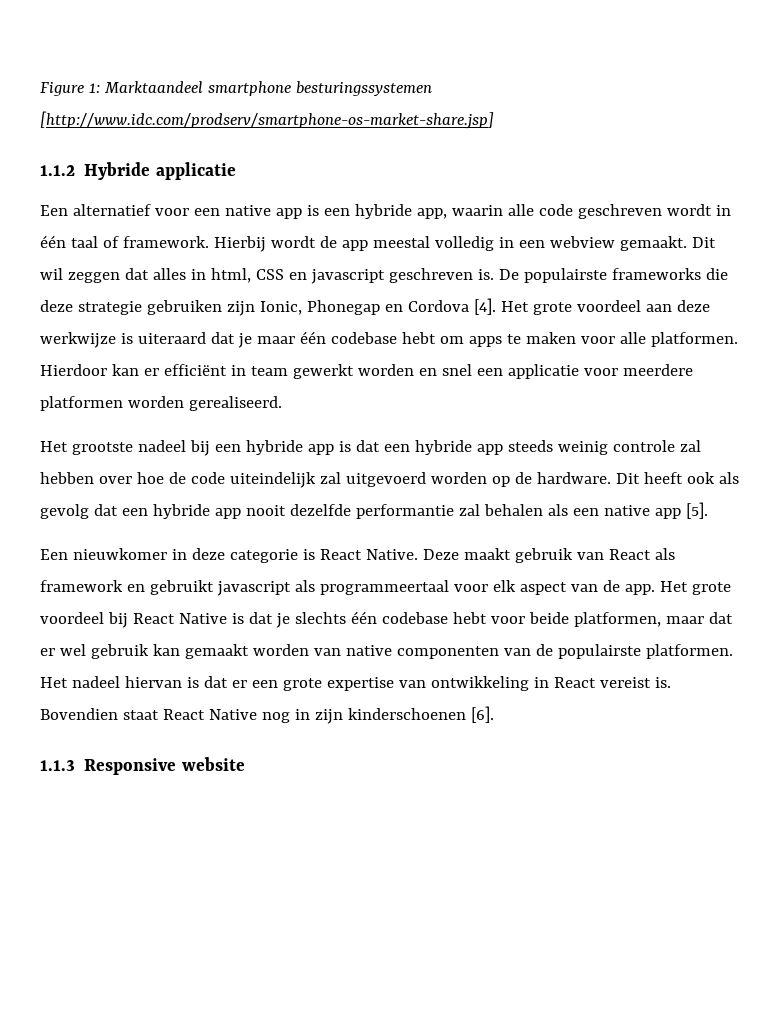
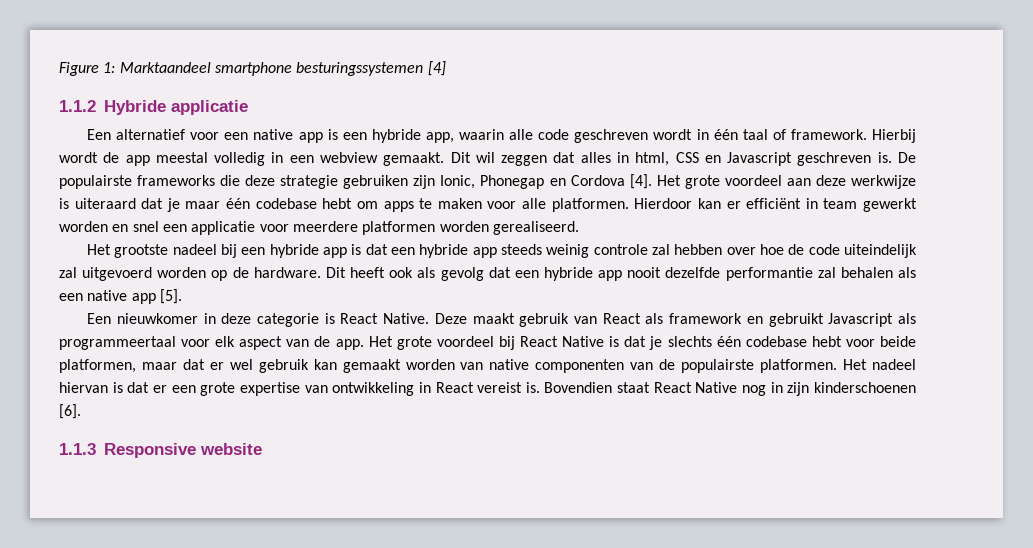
- Figure 1: Marktaandeel smartphone besturingssystemen [http://www.idc.com/prodserv/smartphone-os-market-share.jsp]
+ Figure 1: Marktaandeel smartphone besturingssystemen [4]
- Dit wil zeggen dat alles in html, CSS en javascript geschreven is.
+ Dit wil zeggen dat alles in html, CSS en Javascript geschreven is.
- Deze maakt gebruik van React als framework en gebruikt javascript als programmeertaal voor elk aspect van de app.
+ Deze maakt gebruik van React als framework en gebruikt Javascript als programmeertaal voor elk aspect van de app.

